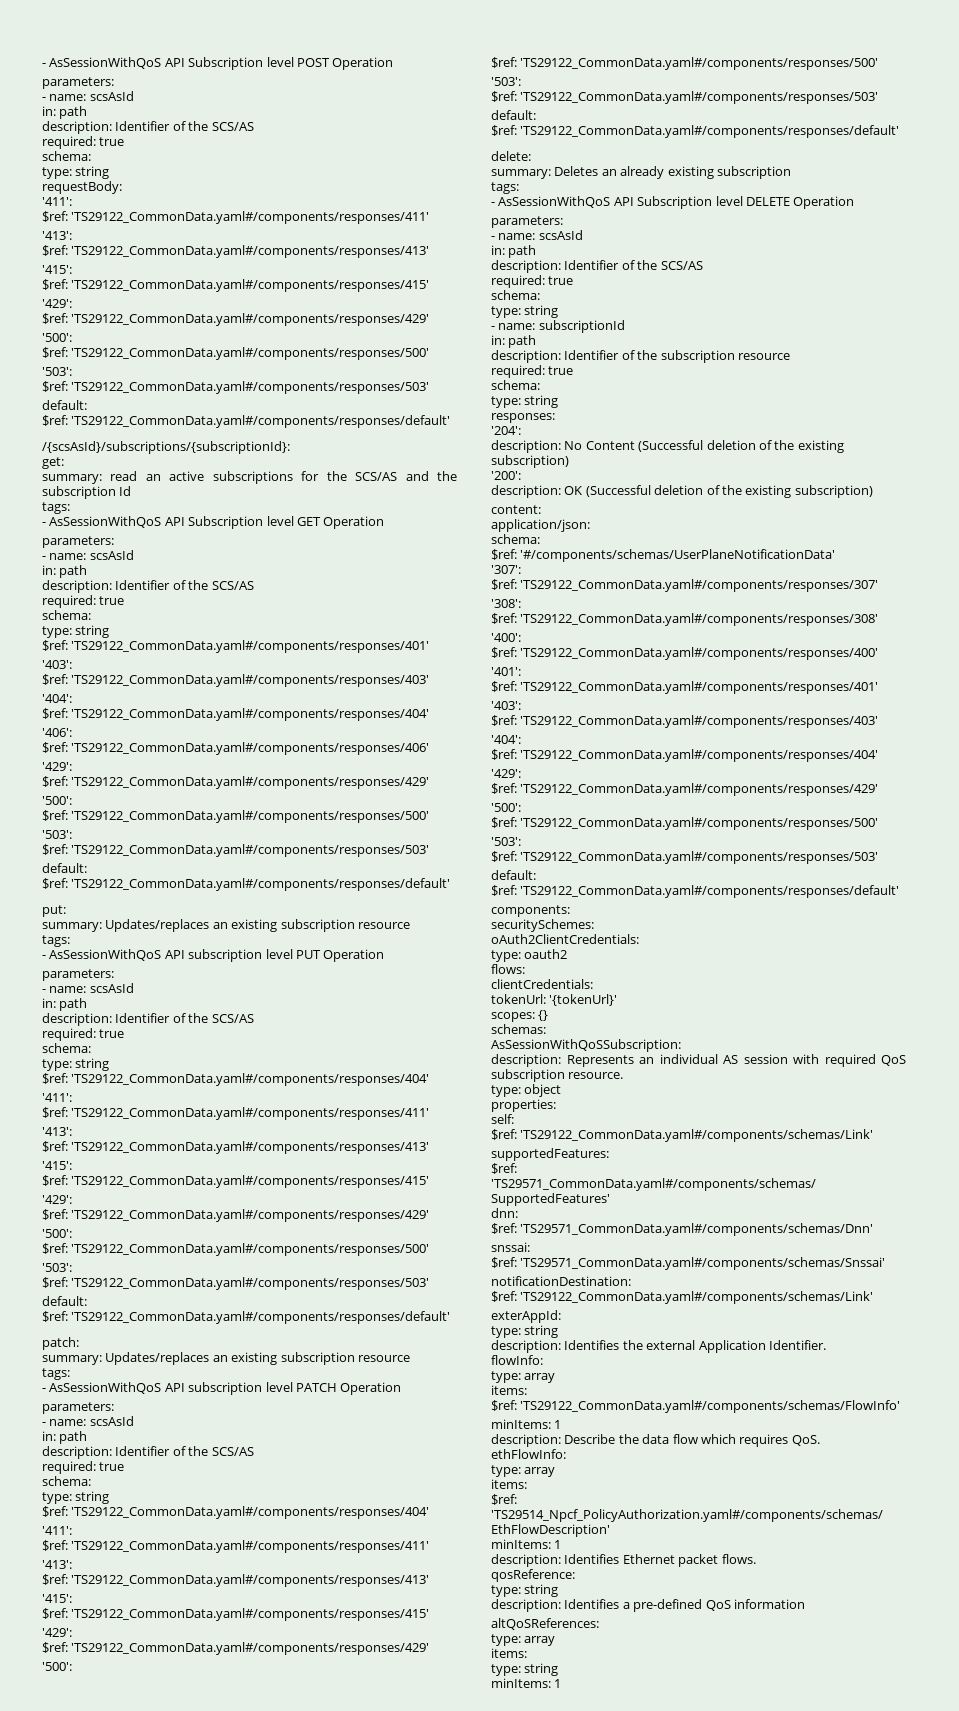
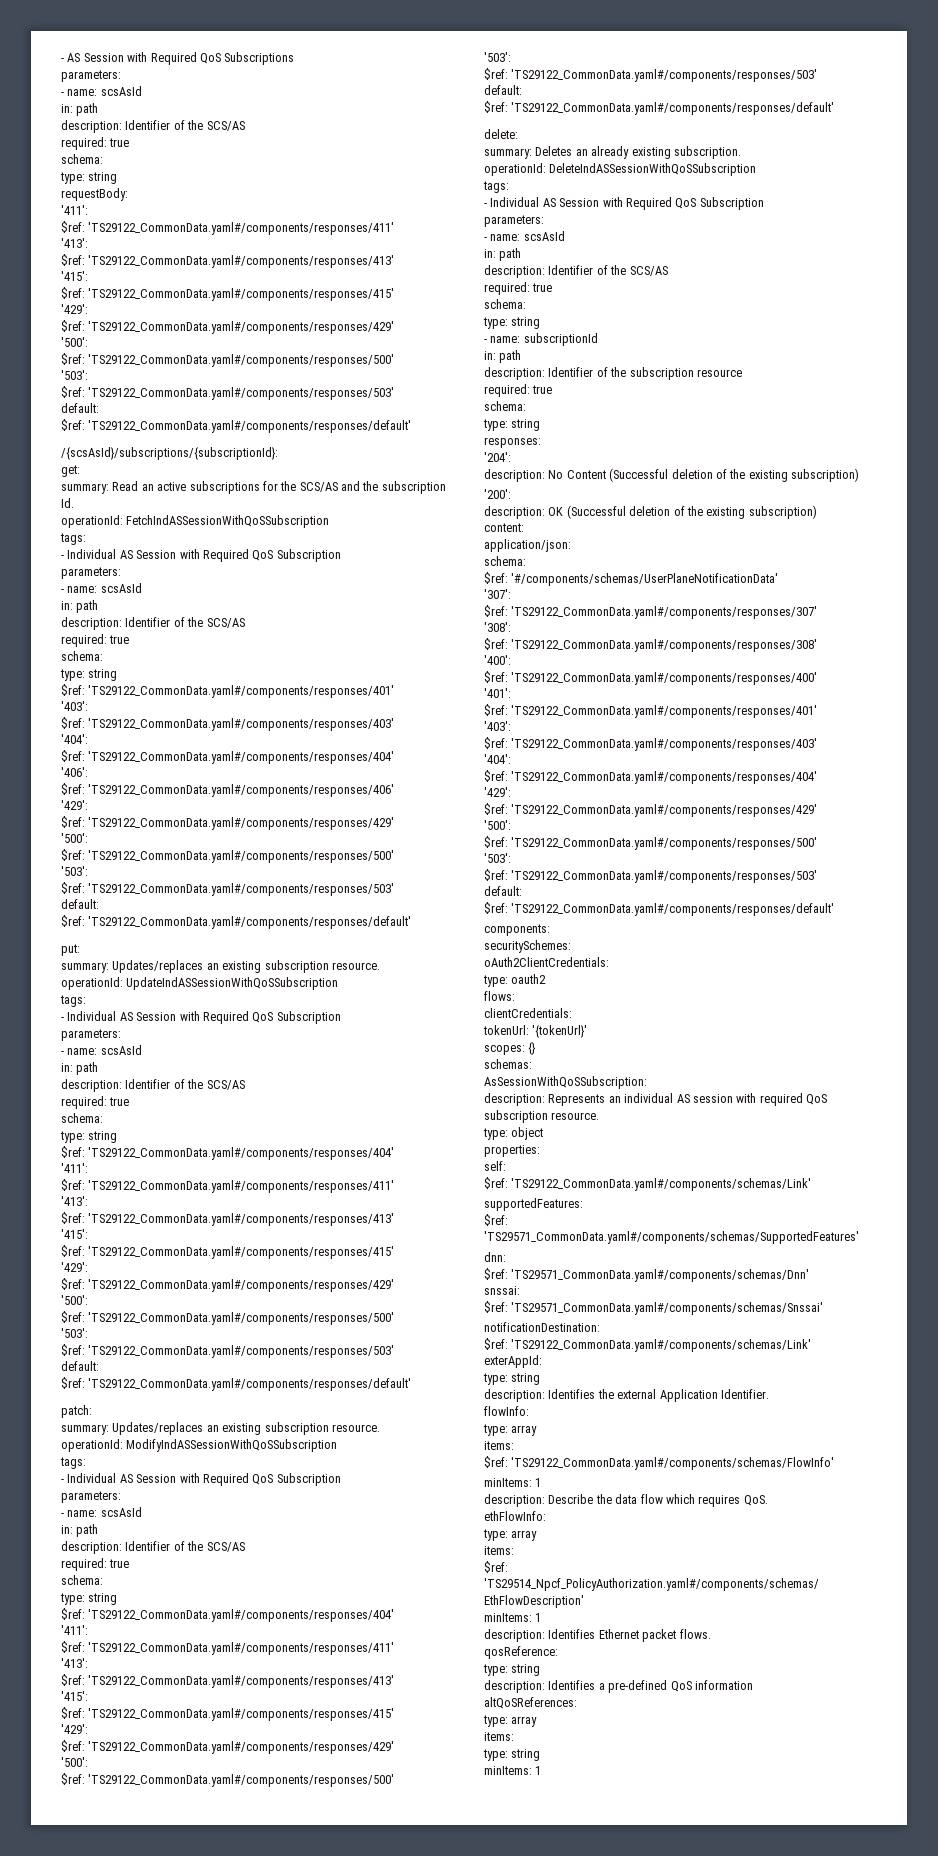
- - AsSessionWithQoS API Subscription level POST Operation
+ - AS Session with Required QoS Subscriptions
- summary: read an active subscriptions for the SCS/AS and the subscription Id
+ summary: Read an active subscriptions for the SCS/AS and the subscription Id.
+ operationId: FetchIndASSessionWithQoSSubscription
  tags:
- - AsSessionWithQoS API Subscription level GET Operation
+ - Individual AS Session with Required QoS Subscription
  put:
- summary: Updates/replaces an existing subscription resource
+ summary: Updates/replaces an existing subscription resource.
+ operationId: UpdateIndASSessionWithQoSSubscription
  tags:
- - AsSessionWithQoS API subscription level PUT Operation
+ - Individual AS Session with Required QoS Subscription
  patch:
- summary: Updates/replaces an existing subscription resource
+ summary: Updates/replaces an existing subscription resource.
+ operationId: ModifyIndASSessionWithQoSSubscription
  tags:
- - AsSessionWithQoS API subscription level PATCH Operation
+ - Individual AS Session with Required QoS Subscription
- summary: Deletes an already existing subscription
+ summary: Deletes an already existing subscription.
+ operationId: DeleteIndASSessionWithQoSSubscription
  tags:
- - AsSessionWithQoS API Subscription level DELETE Operation
+ - Individual AS Session with Required QoS Subscription

